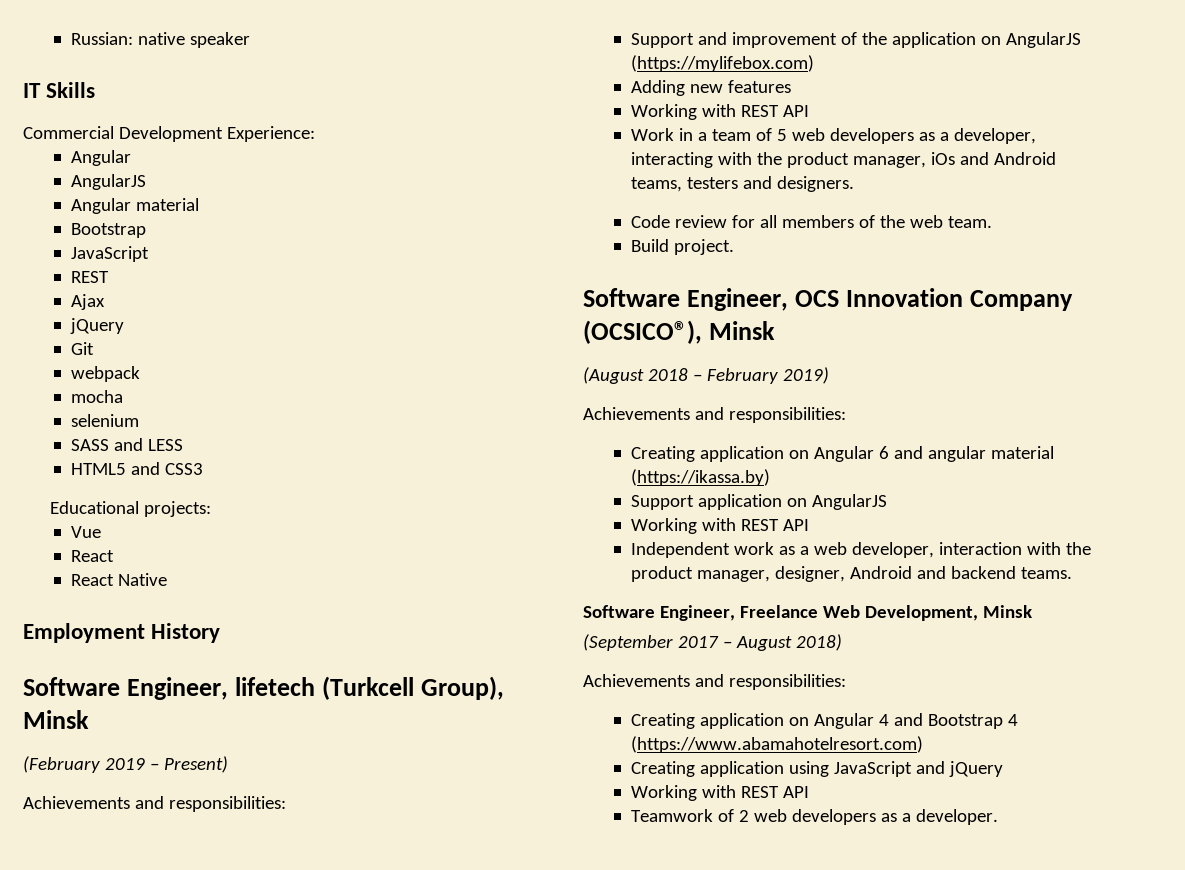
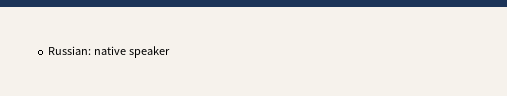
- IT Skills
- Commercial Development Experience:
- Angular
- AngularJS
- Angular material
- Bootstrap
- JavaScript
- REST
- Ajax
- jQuery
- Git
- webpack
- mocha
- selenium
- SASS and LESS
- HTML5 and CSS3
- Educational projects:
- Vue
- React
- React Native
- Employment History
- Software Engineer, lifetech (Turkcell Group), Minsk
- (February 2019 – Present)
- Achievements and responsibilities:
- Support and improvement of the application on AngularJS (https://mylifebox.com)
- Adding new features
- Working with REST API
- Work in a team of 5 web developers as a developer, interacting with the product manager, iOs and Android teams, testers and designers.
- Code review for all members of the web team.
- Build project.
- Software Engineer, OCS Innovation Company (OCSICO®), Minsk
- (August 2018 – February 2019)
- Achievements and responsibilities:
- Creating application on Angular 6 and angular material (https://ikassa.by)
- Support application on AngularJS
- Working with REST API
- Independent work as a web developer, interaction with the product manager, designer, Android and backend teams.
- Software Engineer, Freelance Web Development, Minsk
- (September 2017 – August 2018)
- Achievements and responsibilities:
- Creating application on Angular 4 and Bootstrap 4 (https://www.abamahotelresort.com)
- Creating application using JavaScript and jQuery
- Working with REST API
- Teamwork of 2 web developers as a developer.

